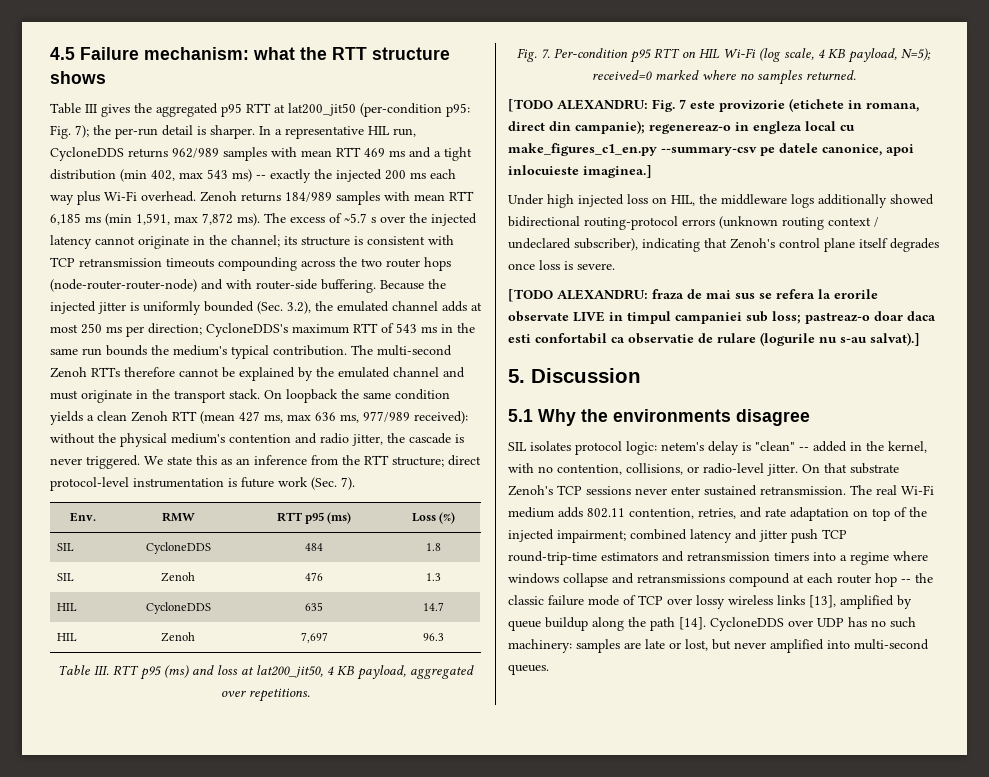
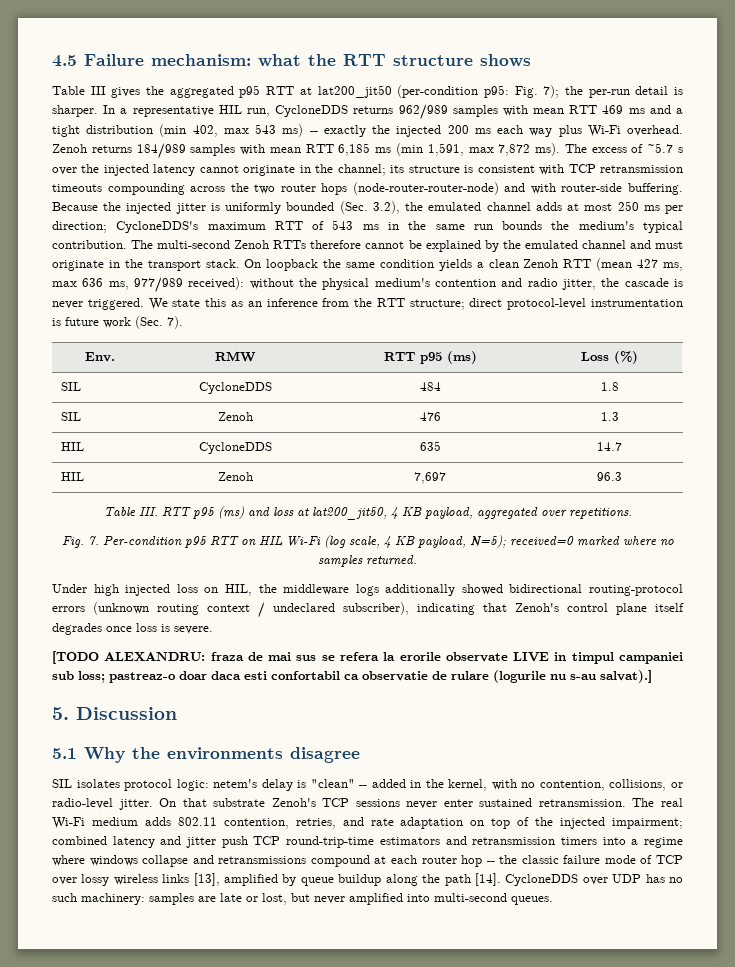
- [TODO ALEXANDRU: Fig. 7 este provizorie (etichete in romana, direct din campanie); regenereaz-o in engleza local cu make_figures_c1_en.py --summary-csv pe datele canonice, apoi inlocuieste imaginea.]

